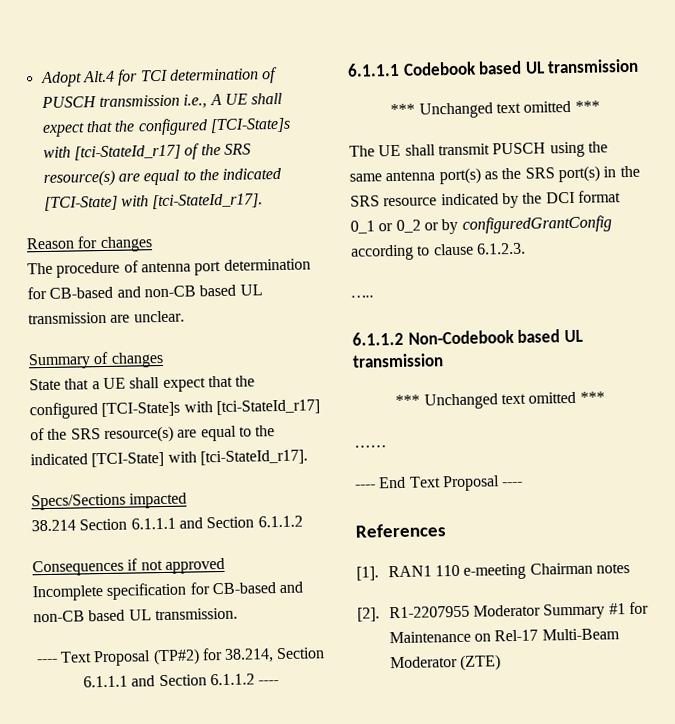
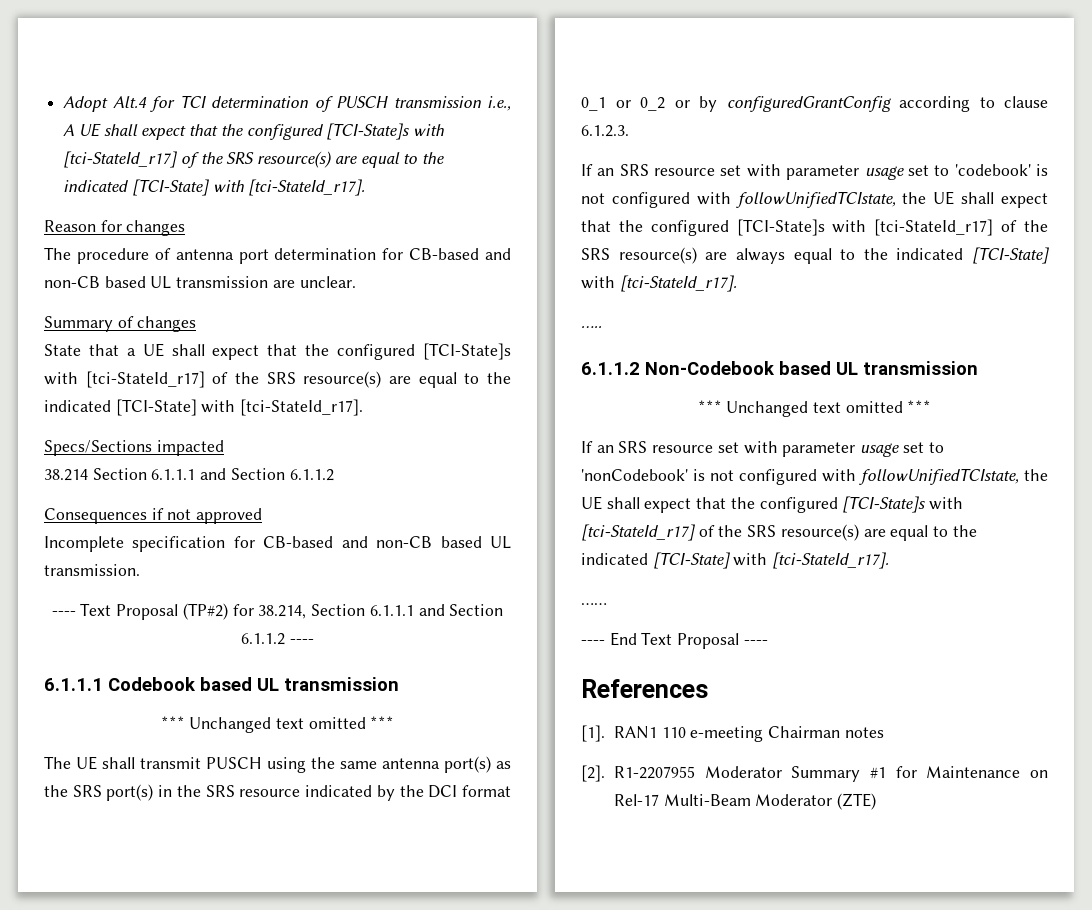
+ If an SRS resource set with parameter usage set to 'codebook' is not configured with followUnifiedTCIstate, the UE shall expect that the configured [TCI-State]s with [tci-StateId_r17] of the SRS resource(s) are always equal to the indicated [TCI-State] with [tci-StateId_r17].
+ If an SRS resource set with parameter usage set to 'nonCodebook' is not configured with followUnifiedTCIstate, the UE shall expect that the configured [TCI-State]s with [tci-StateId_r17] of the SRS resource(s) are equal to the indicated [TCI-State] with [tci-StateId_r17].

